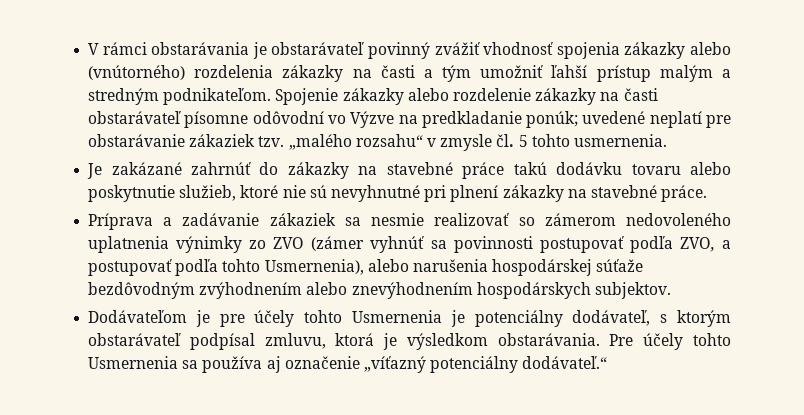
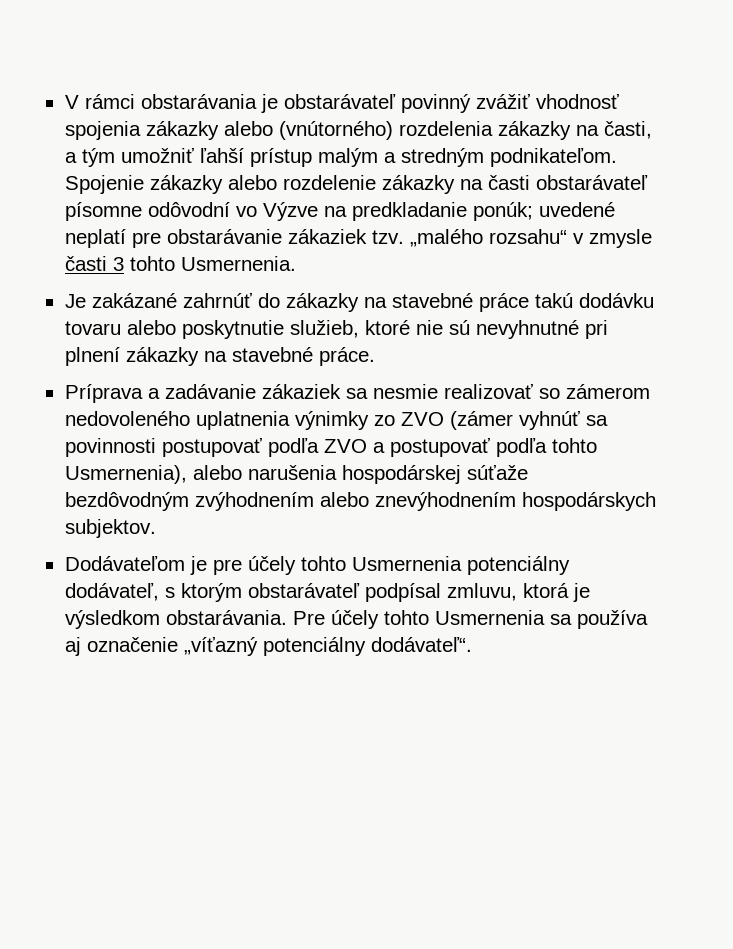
- V rámci obstarávania je obstarávateľ povinný zvážiť vhodnosť spojenia zákazky alebo (vnútorného) rozdelenia zákazky na časti a tým umožniť ľahší prístup malým a stredným podnikateľom.
+ V rámci obstarávania je obstarávateľ povinný zvážiť vhodnosť spojenia zákazky alebo (vnútorného) rozdelenia zákazky na časti, a tým umožniť ľahší prístup malým a stredným podnikateľom.
- „malého rozsahu“ v zmysle čl. 5 tohto usmernenia.
+ „malého rozsahu“ v zmysle časti 3 tohto Usmernenia.
- Príprava a zadávanie zákaziek sa nesmie realizovať so zámerom nedovoleného uplatnenia výnimky zo ZVO (zámer vyhnúť sa povinnosti postupovať podľa ZVO, a postupovať podľa tohto Usmernenia), alebo narušenia hospodárskej súťaže bezdôvodným zvýhodnením alebo znevýhodnením hospodárskych subjektov.
+ Príprava a zadávanie zákaziek sa nesmie realizovať so zámerom nedovoleného uplatnenia výnimky zo ZVO (zámer vyhnúť sa povinnosti postupovať podľa ZVO a postupovať podľa tohto Usmernenia), alebo narušenia hospodárskej súťaže bezdôvodným zvýhodnením alebo znevýhodnením hospodárskych subjektov.
- Dodávateľom je pre účely tohto Usmernenia je potenciálny dodávateľ, s ktorým obstarávateľ podpísal zmluvu, ktorá je výsledkom obstarávania.
+ Dodávateľom je pre účely tohto Usmernenia potenciálny dodávateľ, s ktorým obstarávateľ podpísal zmluvu, ktorá je výsledkom obstarávania.
- Pre účely tohto Usmernenia sa používa aj označenie „víťazný potenciálny dodávateľ.“
+ Pre účely tohto Usmernenia sa používa aj označenie „víťazný potenciálny dodávateľ“.

